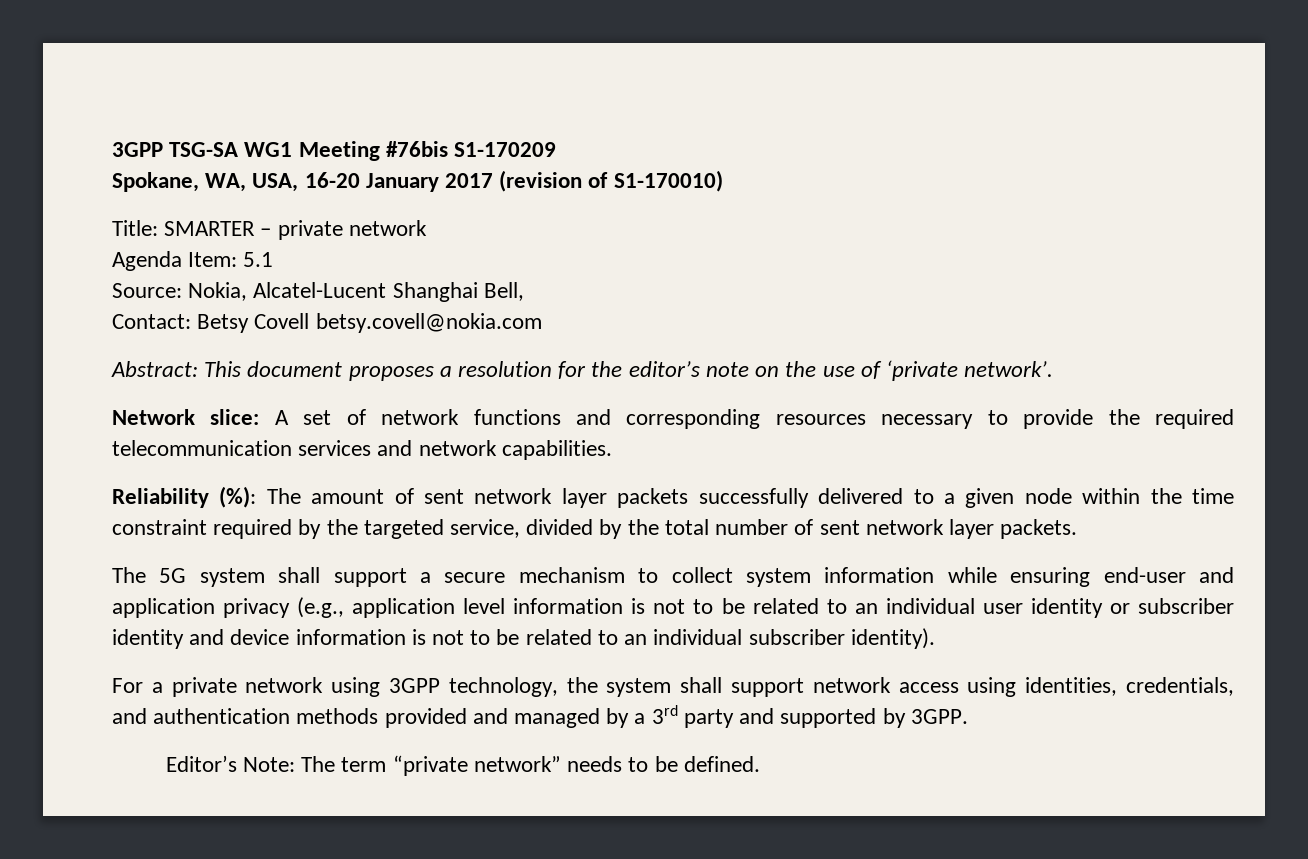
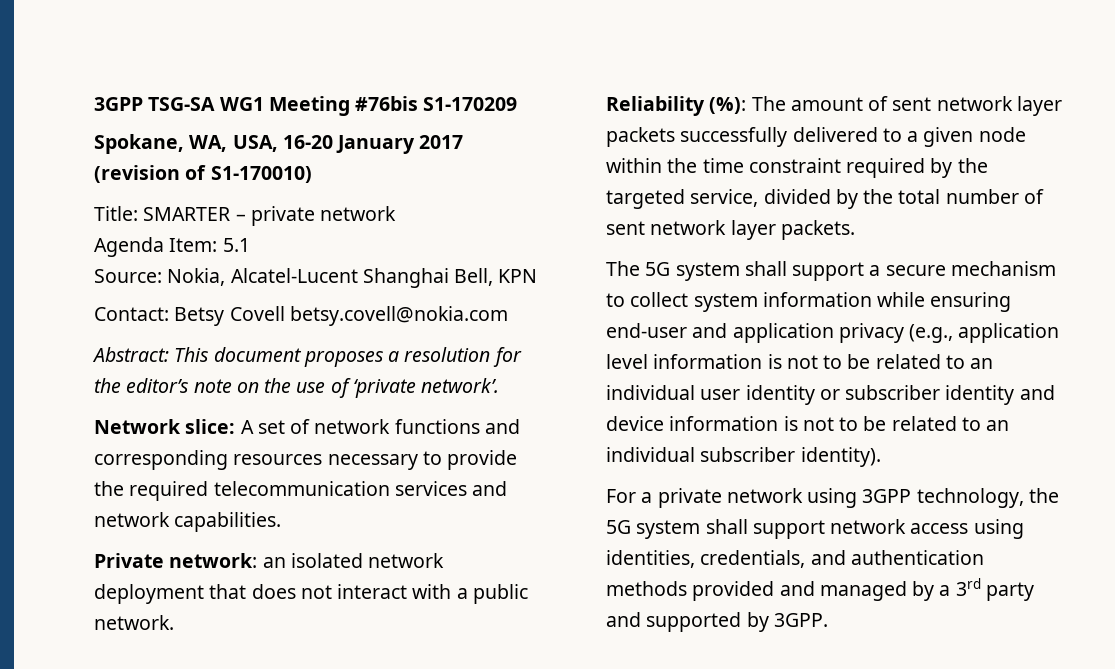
- Source: Nokia, Alcatel-Lucent Shanghai Bell,
+ Source: Nokia, Alcatel-Lucent Shanghai Bell, KPN
+ Private network: an isolated network deployment that does not interact with a public network.
- For a private network using 3GPP technology, the system shall support network access using identities, credentials, and authentication methods provided and managed by a 3rd party and supported by 3GPP.
+ For a private network using 3GPP technology, the 5G system shall support network access using identities, credentials, and authentication methods provided and managed by a 3rd party and supported by 3GPP.
- Editor’s Note: The term “private network” needs to be defined.

